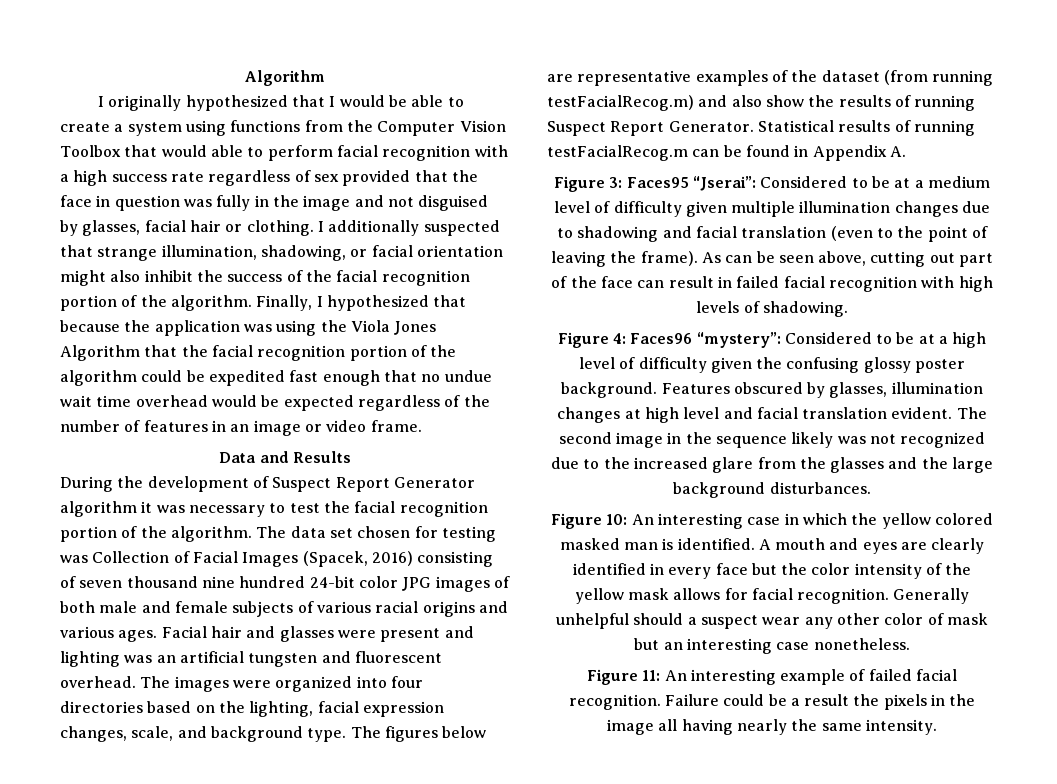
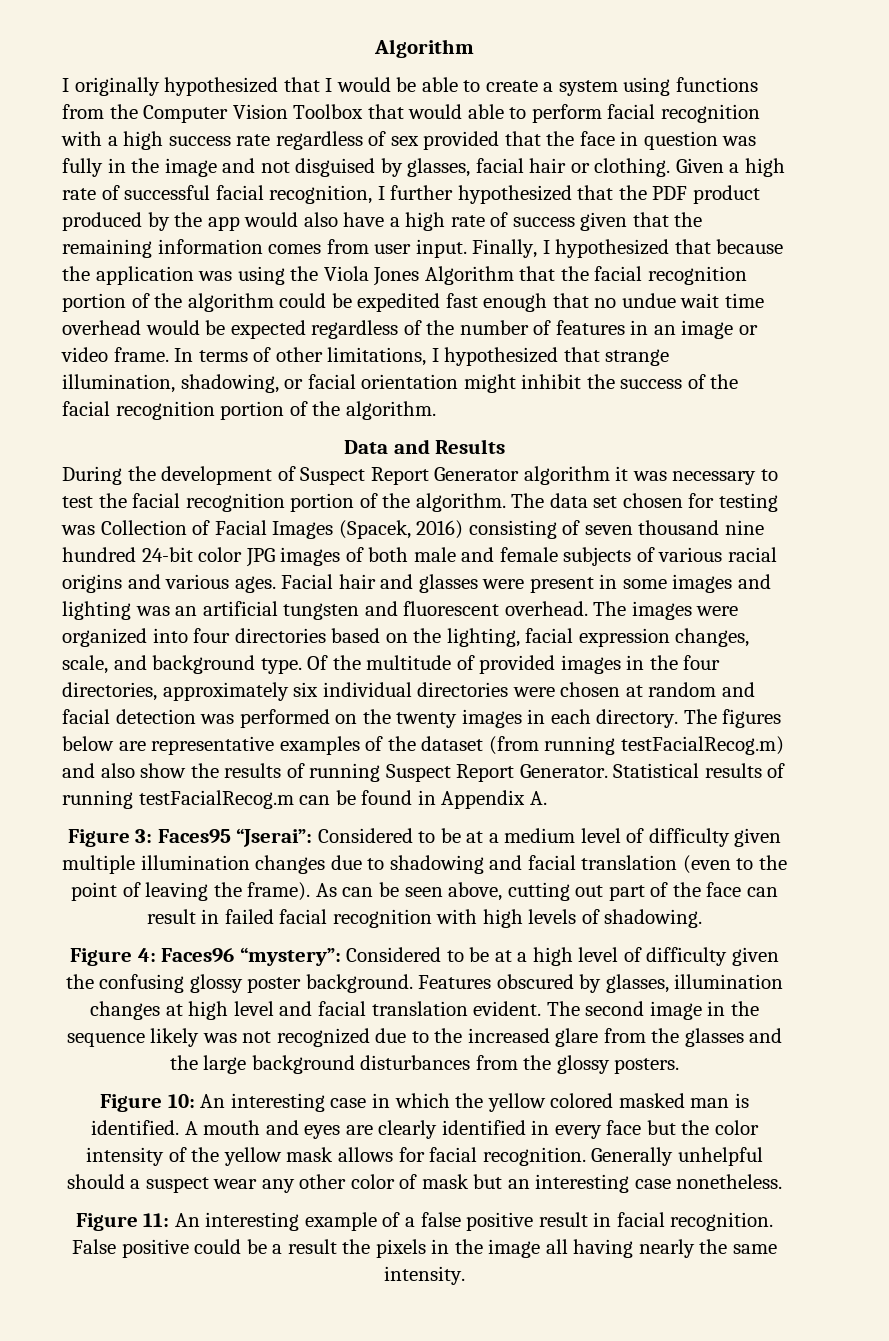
- I additionally suspected that strange illumination, shadowing, or facial orientation might also inhibit the success of the facial recognition portion of the algorithm.
+ Given a high rate of successful facial recognition, I further hypothesized that the PDF product produced by the app would also have a high rate of success given that the remaining information comes from user input.
+ In terms of other limitations, I hypothesized that strange illumination, shadowing, or facial orientation might inhibit the success of the facial recognition portion of the algorithm.
- Facial hair and glasses were present and lighting was an artificial tungsten and fluorescent overhead.
+ Facial hair and glasses were present in some images and lighting was an artificial tungsten and fluorescent overhead.
+ Of the multitude of provided images in the four directories, approximately six individual directories were chosen at random and facial detection was performed on the twenty images in each directory.
- The second image in the sequence likely was not recognized due to the increased glare from the glasses and the large background disturbances.
+ The second image in the sequence likely was not recognized due to the increased glare from the glasses and the large background disturbances from the glossy posters.
- Figure 11: An interesting example of failed facial recognition. Failure could be a result the pixels in the image all having nearly the same intensity.
+ Figure 11: An interesting example of a false positive result in facial recognition. False positive could be a result the pixels in the image all having nearly the same intensity.

